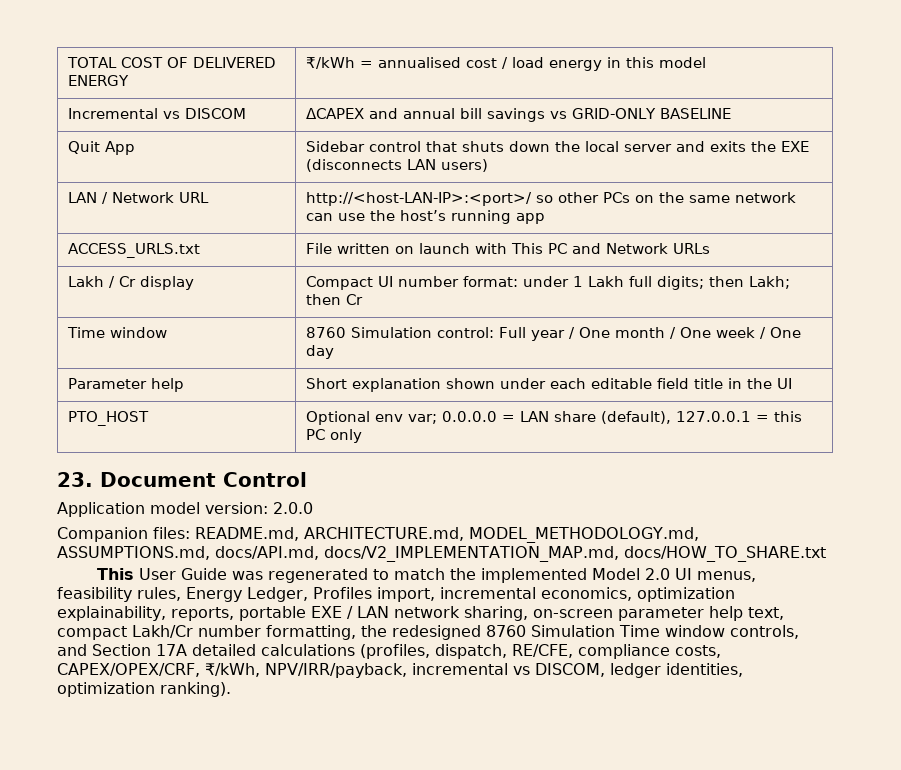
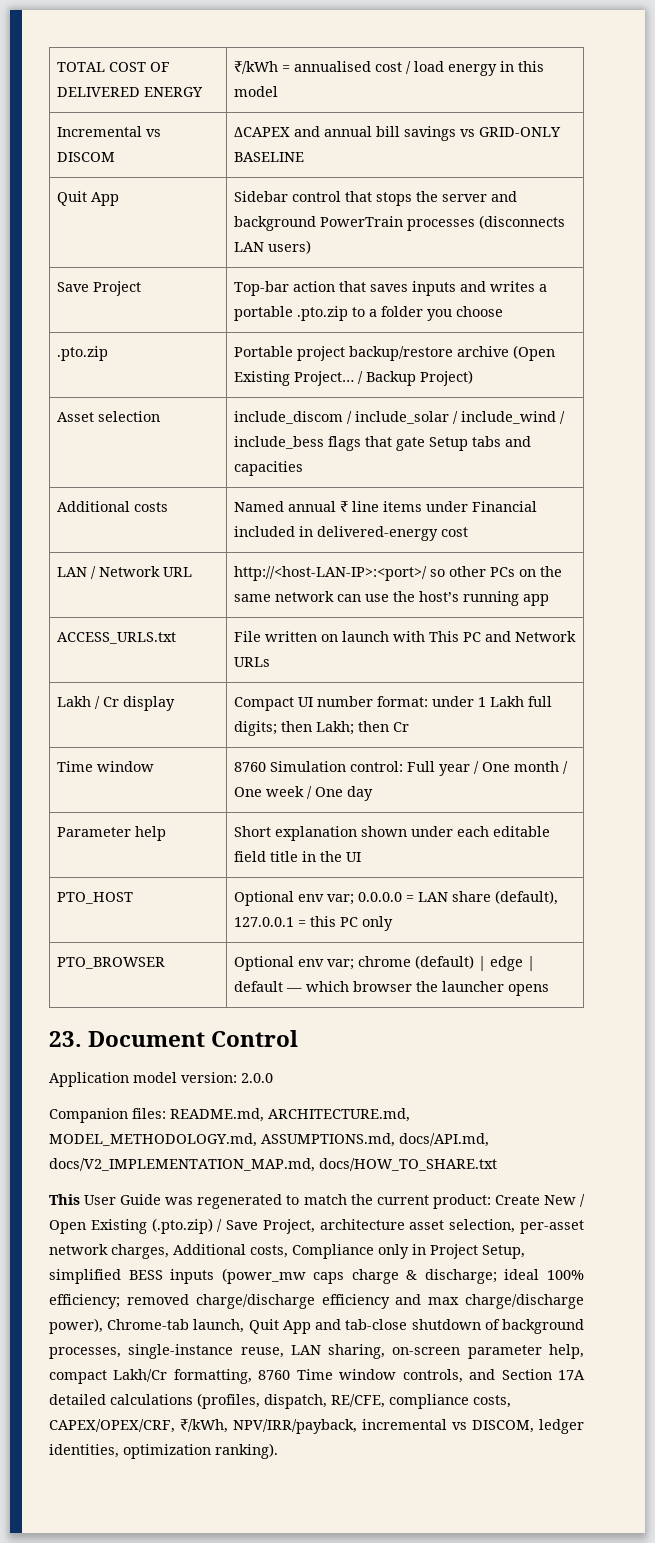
- Quit App | Sidebar control that shuts down the local server and exits the EXE (disconnects LAN users)
+ Quit App | Sidebar control that stops the server and background PowerTrain processes (disconnects LAN users)
+ Save Project | Top-bar action that saves inputs and writes a portable .pto.zip to a folder you choose
+ .pto.zip | Portable project backup/restore archive (Open Existing Project… / Backup Project)
+ Asset selection | include_discom / include_solar / include_wind / include_bess flags that gate Setup tabs and capacities
+ Additional costs | Named annual ₹ line items under Financial included in delivered-energy cost
+ PTO_BROWSER | Optional env var; chrome (default) | edge | default — which browser the launcher opens
- This User Guide was regenerated to match the implemented Model 2.0 UI menus, feasibility rules, Energy Ledger, Profiles import, incremental economics, optimization explainability, reports, portable EXE / LAN network sharing, on-screen parameter help text, compact Lakh/Cr number formatting, the redesigned 8760 Simulation Time window controls, and Section 17A detailed calculations (profiles, dispatch, RE/CFE, compliance costs, CAPEX/OPEX/CRF, ₹/kWh, NPV/IRR/payback, incremental vs DISCOM, ledger identities, optimization ranking).
+ This User Guide was regenerated to match the current product: Create New / Open Existing (.pto.zip) / Save Project, architecture asset selection, per-asset network charges, Additional costs, Compliance only in Project Setup, simplified BESS inputs (power_mw caps charge & discharge; ideal 100% efficiency; removed charge/discharge efficiency and max charge/discharge power), Chrome-tab launch, Quit App and tab-close shutdown of background processes, single-instance reuse, LAN sharing, on-screen parameter help, compact Lakh/Cr formatting, 8760 Time window controls, and Section 17A detailed calculations (profiles, dispatch, RE/CFE, compliance costs, CAPEX/OPEX/CRF, ₹/kWh, NPV/IRR/payback, incremental vs DISCOM, ledger identities, optimization ranking).

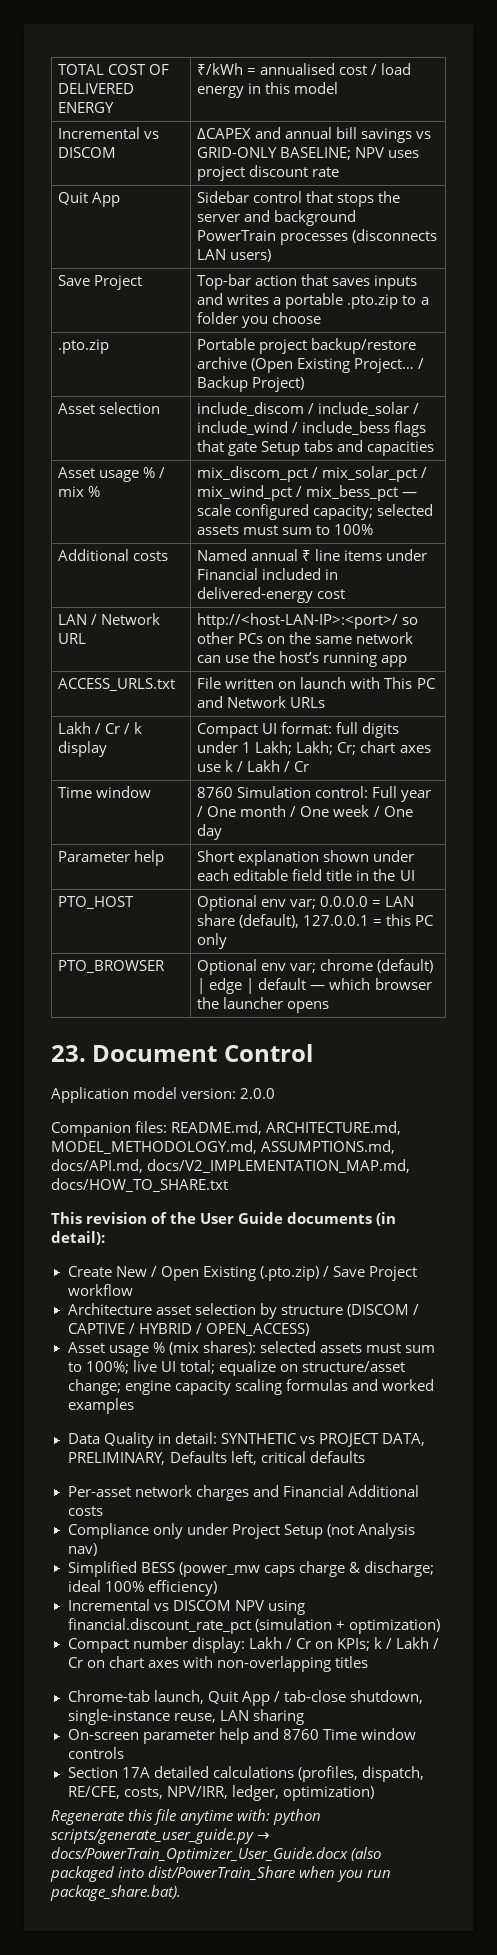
- Incremental vs DISCOM | ΔCAPEX and annual bill savings vs GRID-ONLY BASELINE
+ Incremental vs DISCOM | ΔCAPEX and annual bill savings vs GRID-ONLY BASELINE; NPV uses project discount rate
+ Asset usage % / mix % | mix_discom_pct / mix_solar_pct / mix_wind_pct / mix_bess_pct — scale configured capacity; selected assets must sum to 100%
- Lakh / Cr display | Compact UI number format: under 1 Lakh full digits; then Lakh; then Cr
+ Lakh / Cr / k display | Compact UI format: full digits under 1 Lakh; Lakh; Cr; chart axes use k / Lakh / Cr
- This User Guide was regenerated to match the current product: Create New / Open Existing (.pto.zip) / Save Project, architecture asset selection, per-asset network charges, Additional costs, Compliance only in Project Setup, simplified BESS inputs (power_mw caps charge & discharge; ideal 100% efficiency; removed charge/discharge efficiency and max charge/discharge power), Chrome-tab launch, Quit App and tab-close shutdown of background processes, single-instance reuse, LAN sharing, on-screen parameter help, compact Lakh/Cr formatting, 8760 Time window controls, and Section 17A detailed calculations (profiles, dispatch, RE/CFE, compliance costs, CAPEX/OPEX/CRF, ₹/kWh, NPV/IRR/payback, incremental vs DISCOM, ledger identities, optimization ranking).
+ This revision of the User Guide documents (in detail):
+ Create New / Open Existing (.pto.zip) / Save Project workflow
+ Architecture asset selection by structure (DISCOM / CAPTIVE / HYBRID / OPEN_ACCESS)
+ Asset usage % (mix shares): selected assets must sum to 100%; live UI total; equalize on structure/asset change; engine capacity scaling formulas and worked examples
+ Data Quality in detail: SYNTHETIC vs PROJECT DATA, PRELIMINARY, Defaults left, critical defaults
+ Per-asset network charges and Financial Additional costs
+ Compliance only under Project Setup (not Analysis nav)
+ Simplified BESS (power_mw caps charge & discharge; ideal 100% efficiency)
+ Incremental vs DISCOM NPV using financial.discount_rate_pct (simulation + optimization)
+ Compact number display: Lakh / Cr on KPIs; k / Lakh / Cr on chart axes with non-overlapping titles
+ Chrome-tab launch, Quit App / tab-close shutdown, single-instance reuse, LAN sharing
+ On-screen parameter help and 8760 Time window controls
+ Section 17A detailed calculations (profiles, dispatch, RE/CFE, costs, NPV/IRR, ledger, optimization)
+ Regenerate this file anytime with: python scripts/generate_user_guide.py → docs/PowerTrain_Optimizer_User_Guide.docx (also packaged into dist/PowerTrain_Share when you run package_share.bat).

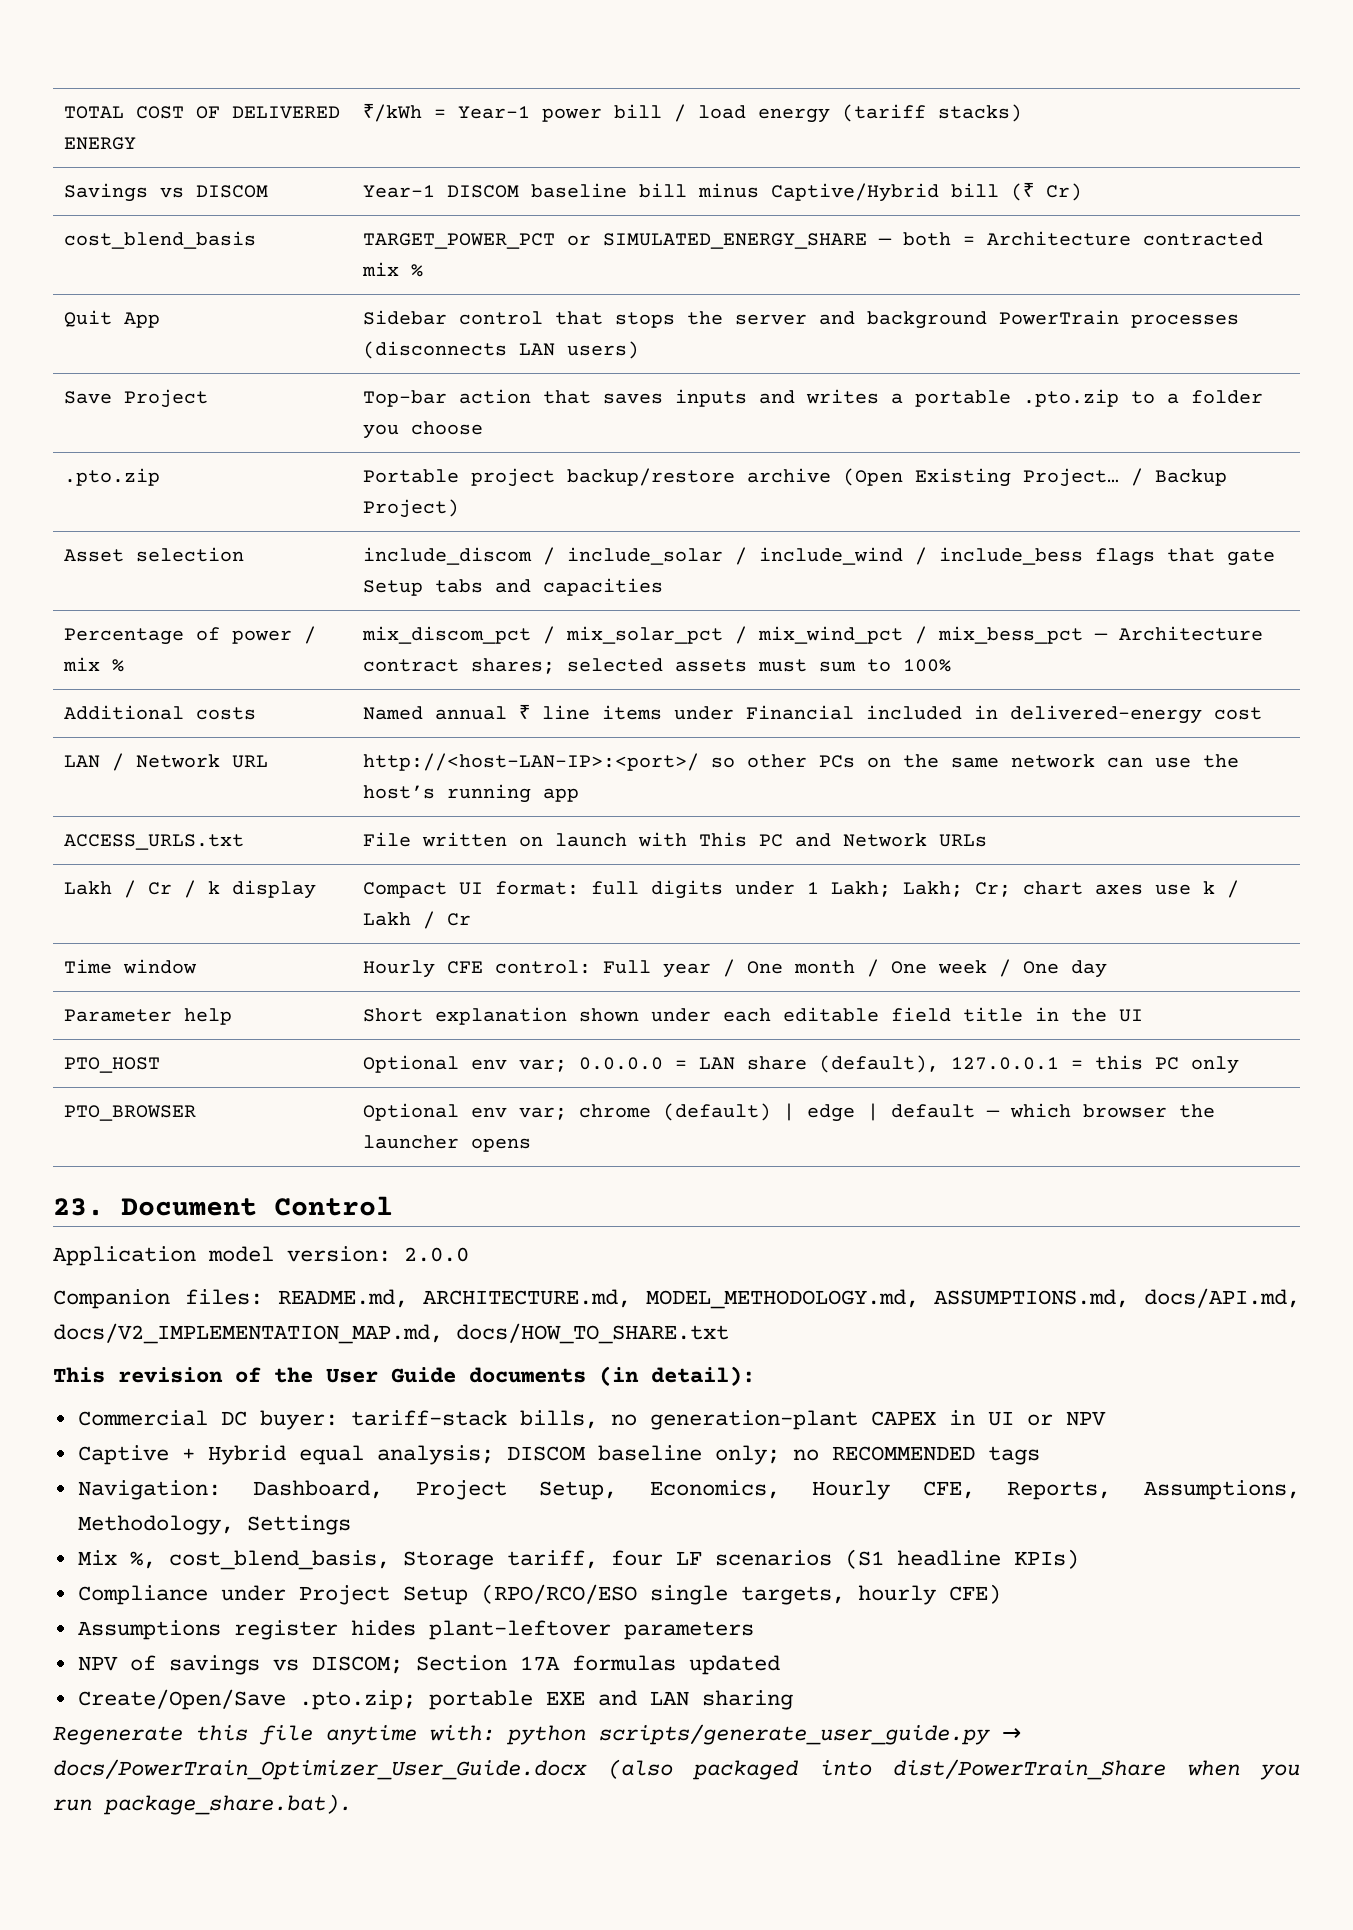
- TOTAL COST OF DELIVERED ENERGY | ₹/kWh = annualised cost / load energy in this model
- Incremental vs DISCOM | ΔCAPEX and annual bill savings vs GRID-ONLY BASELINE; NPV uses project discount rate
+ TOTAL COST OF DELIVERED ENERGY | ₹/kWh = Year-1 power bill / load energy (tariff stacks)
+ Savings vs DISCOM | Year-1 DISCOM baseline bill minus Captive/Hybrid bill (₹ Cr)
+ cost_blend_basis | TARGET_POWER_PCT or SIMULATED_ENERGY_SHARE — both = Architecture contracted mix %
- Asset usage % / mix % | mix_discom_pct / mix_solar_pct / mix_wind_pct / mix_bess_pct — scale configured capacity; selected assets must sum to 100%
+ Percentage of power / mix % | mix_discom_pct / mix_solar_pct / mix_wind_pct / mix_bess_pct — Architecture contract shares; selected assets must sum to 100%
- Time window | 8760 Simulation control: Full year / One month / One week / One day
+ Time window | Hourly CFE control: Full year / One month / One week / One day
- Create New / Open Existing (.pto.zip) / Save Project workflow
- Architecture asset selection by structure (DISCOM / CAPTIVE / HYBRID / OPEN_ACCESS)
- Asset usage % (mix shares): selected assets must sum to 100%; live UI total; equalize on structure/asset change; engine capacity scaling formulas and worked examples
- Data Quality in detail: SYNTHETIC vs PROJECT DATA, PRELIMINARY, Defaults left, critical defaults
- Per-asset network charges and Financial Additional costs
+ Commercial DC buyer: tariff-stack bills, no generation-plant CAPEX in UI or NPV
+ Captive + Hybrid equal analysis; DISCOM baseline only; no RECOMMENDED tags
+ Navigation: Dashboard, Project Setup, Economics, Hourly CFE, Reports, Assumptions, Methodology, Settings
+ Mix %, cost_blend_basis, Storage tariff, four LF scenarios (S1 headline KPIs)
- Compliance only under Project Setup (not Analysis nav)
- Simplified BESS (power_mw caps charge & discharge; ideal 100% efficiency)
- Incremental vs DISCOM NPV using financial.discount_rate_pct (simulation + optimization)
- Compact number display: Lakh / Cr on KPIs; k / Lakh / Cr on chart axes with non-overlapping titles
- Chrome-tab launch, Quit App / tab-close shutdown, single-instance reuse, LAN sharing
- On-screen parameter help and 8760 Time window controls
- Section 17A detailed calculations (profiles, dispatch, RE/CFE, costs, NPV/IRR, ledger, optimization)
+ Compliance under Project Setup (RPO/RCO/ESO single targets, hourly CFE)
+ Assumptions register hides plant-leftover parameters
+ NPV of savings vs DISCOM; Section 17A formulas updated
+ Create/Open/Save .pto.zip; portable EXE and LAN sharing

